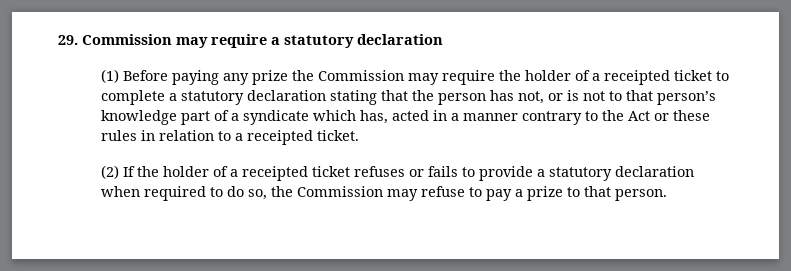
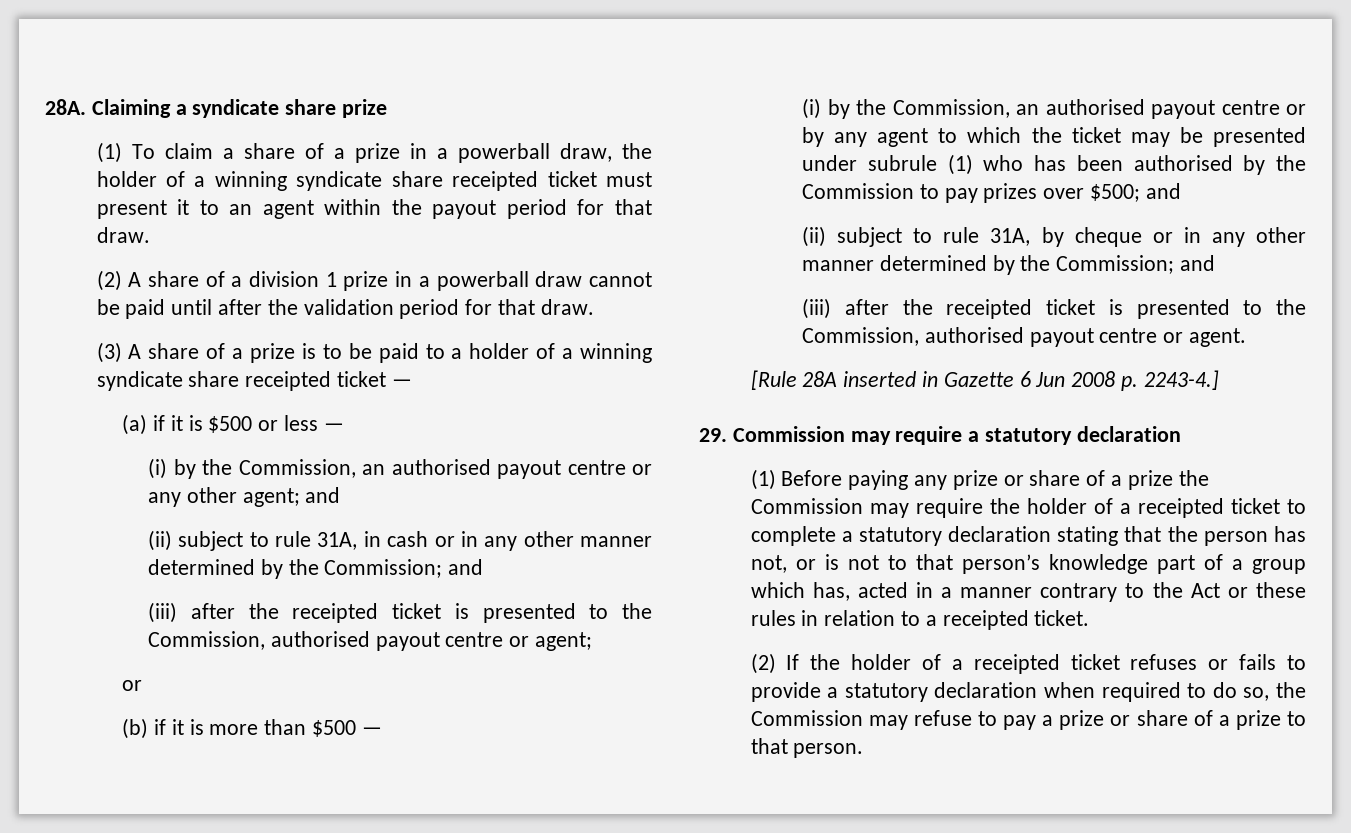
+ 28A. Claiming a syndicate share prize
+ (1) To claim a share of a prize in a powerball draw, the holder of a winning syndicate share receipted ticket must present it to an agent within the payout period for that draw.
+ (2) A share of a division 1 prize in a powerball draw cannot be paid until after the validation period for that draw.
+ (3) A share of a prize is to be paid to a holder of a winning syndicate share receipted ticket —
+ (a) if it is $500 or less —
+ (i) by the Commission, an authorised payout centre or any other agent; and
+ (ii) subject to rule 31A, in cash or in any other manner determined by the Commission; and
+ (iii) after the receipted ticket is presented to the Commission, authorised payout centre or agent;
+ or
+ (b) if it is more than $500 —
+ (i) by the Commission, an authorised payout centre or by any agent to which the ticket may be presented under subrule (1) who has been authorised by the Commission to pay prizes over $500; and
+ (ii) subject to rule 31A, by cheque or in any other manner determined by the Commission; and
+ (iii) after the receipted ticket is presented to the Commission, authorised payout centre or agent.
+ [Rule 28A inserted in Gazette 6 Jun 2008 p. 2243-4.]
- (1) Before paying any prize the Commission may require the holder of a receipted ticket to complete a statutory declaration stating that the person has not, or is not to that person’s knowledge part of a syndicate which has, acted in a manner contrary to the Act or these rules in relation to a receipted ticket.
+ (1) Before paying any prize or share of a prize the Commission may require the holder of a receipted ticket to complete a statutory declaration stating that the person has not, or is not to that person’s knowledge part of a group which has, acted in a manner contrary to the Act or these rules in relation to a receipted ticket.
- (2) If the holder of a receipted ticket refuses or fails to provide a statutory declaration when required to do so, the Commission may refuse to pay a prize to that person.
+ (2) If the holder of a receipted ticket refuses or fails to provide a statutory declaration when required to do so, the Commission may refuse to pay a prize or share of a prize to that person.

